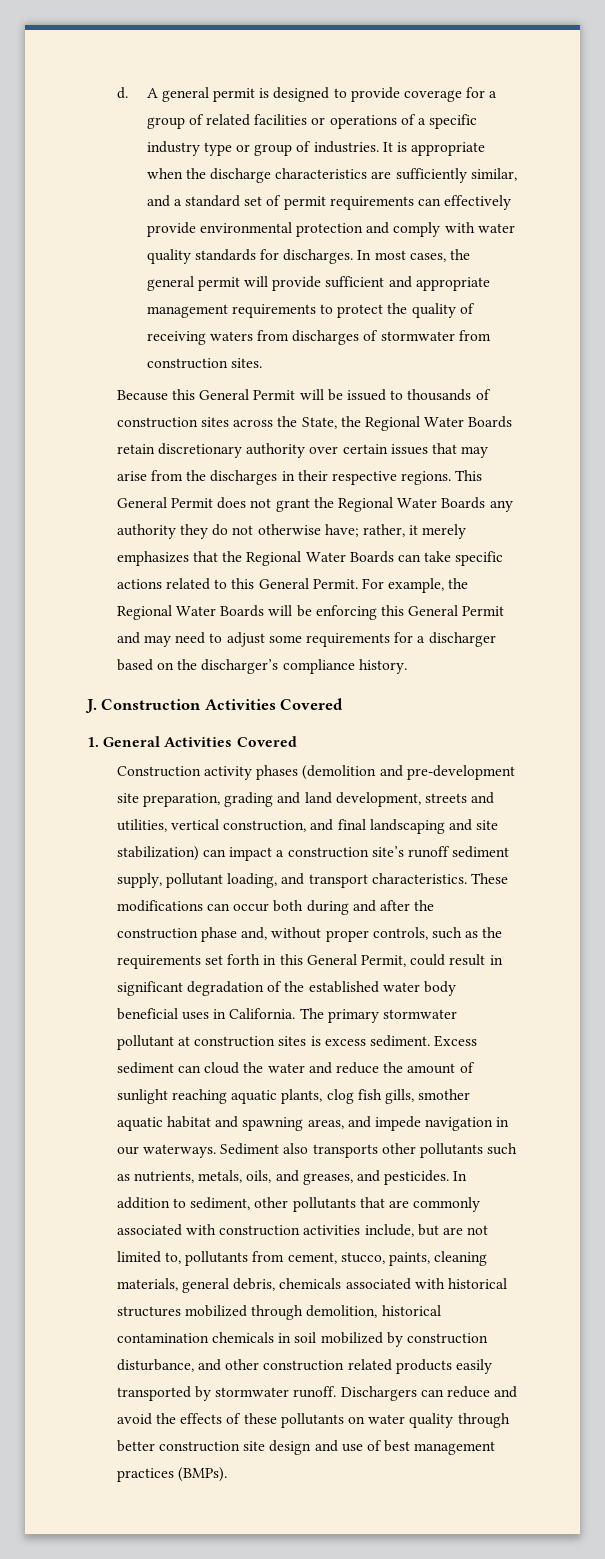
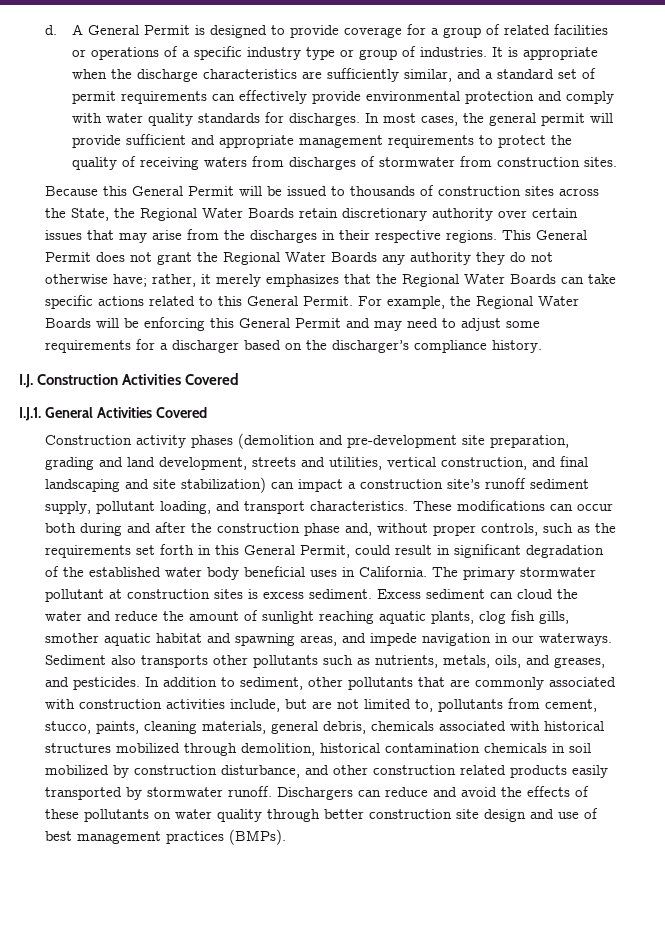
- A general permit is designed to provide coverage for a group of related facilities or operations of a specific industry type or group of industries.
+ A General Permit is designed to provide coverage for a group of related facilities or operations of a specific industry type or group of industries.
- J. Construction Activities Covered
+ I.J. Construction Activities Covered
- 1. General Activities Covered
+ I.J.1. General Activities Covered

